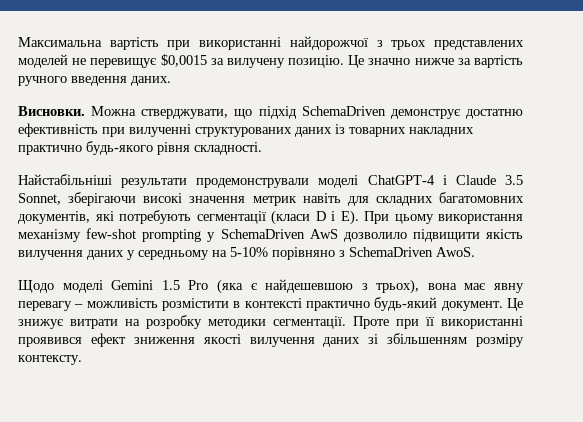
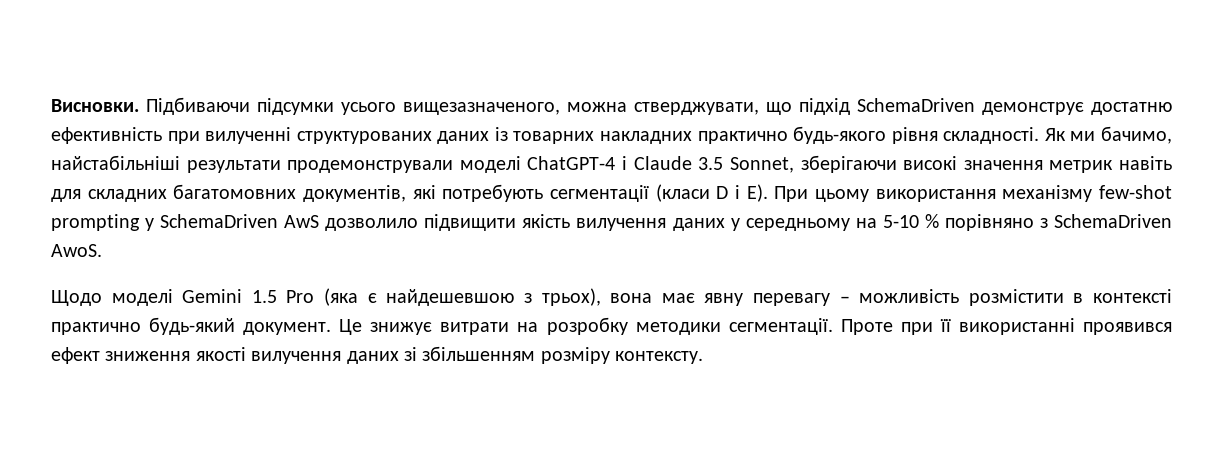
- Максимальна вартість при використанні найдорожчої з трьох представлених моделей не перевищує $0,0015 за вилучену позицію. Це значно нижче за вартість ручного введення даних.
- Висновки. Можна стверджувати, що підхід SchemaDriven демонструє достатню ефективність при вилученні структурованих даних із товарних накладних практично будь-якого рівня складності.
- Найстабільніші результати продемонстрували моделі ChatGPT-4 і Claude 3.5 Sonnet, зберігаючи високі значення метрик навіть для складних багатомовних документів, які потребують сегментації (класи D і E). При цьому використання механізму few-shot prompting у SchemaDriven AwS дозволило підвищити якість вилучення даних у середньому на 5-10% порівняно з SchemaDriven AwoS.
+ Висновки. Підбиваючи підсумки усього вищезазначеного, можна стверджувати, що підхід SchemaDriven демонструє достатню ефективність при вилученні структурованих даних із товарних накладних практично будь-якого рівня складності. Як ми бачимо, найстабільніші результати продемонстрували моделі ChatGPT-4 і Claude 3.5 Sonnet, зберігаючи високі значення метрик навіть для складних багатомовних документів, які потребують сегментації (класи D і E). При цьому використання механізму few-shot prompting у SchemaDriven AwS дозволило підвищити якість вилучення даних у середньому на 5-10 % порівняно з SchemaDriven AwoS.

